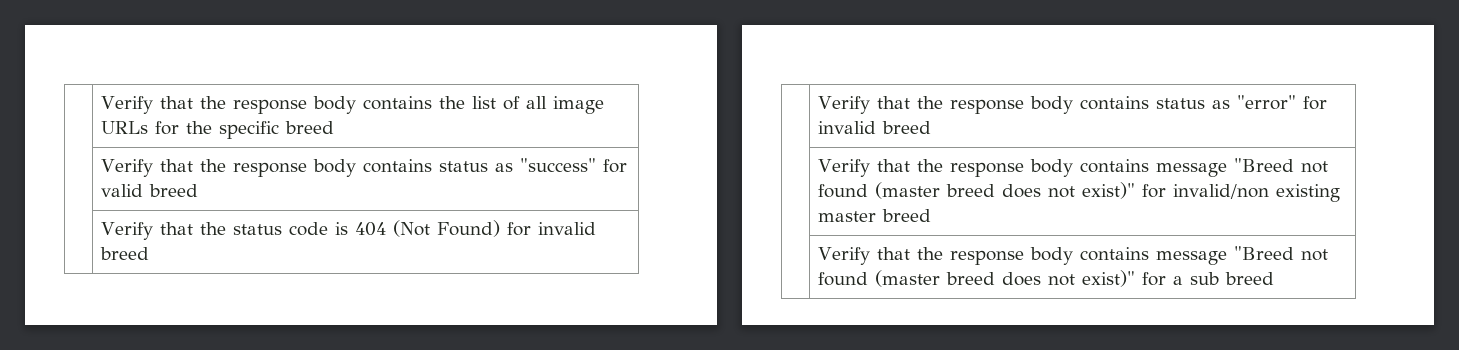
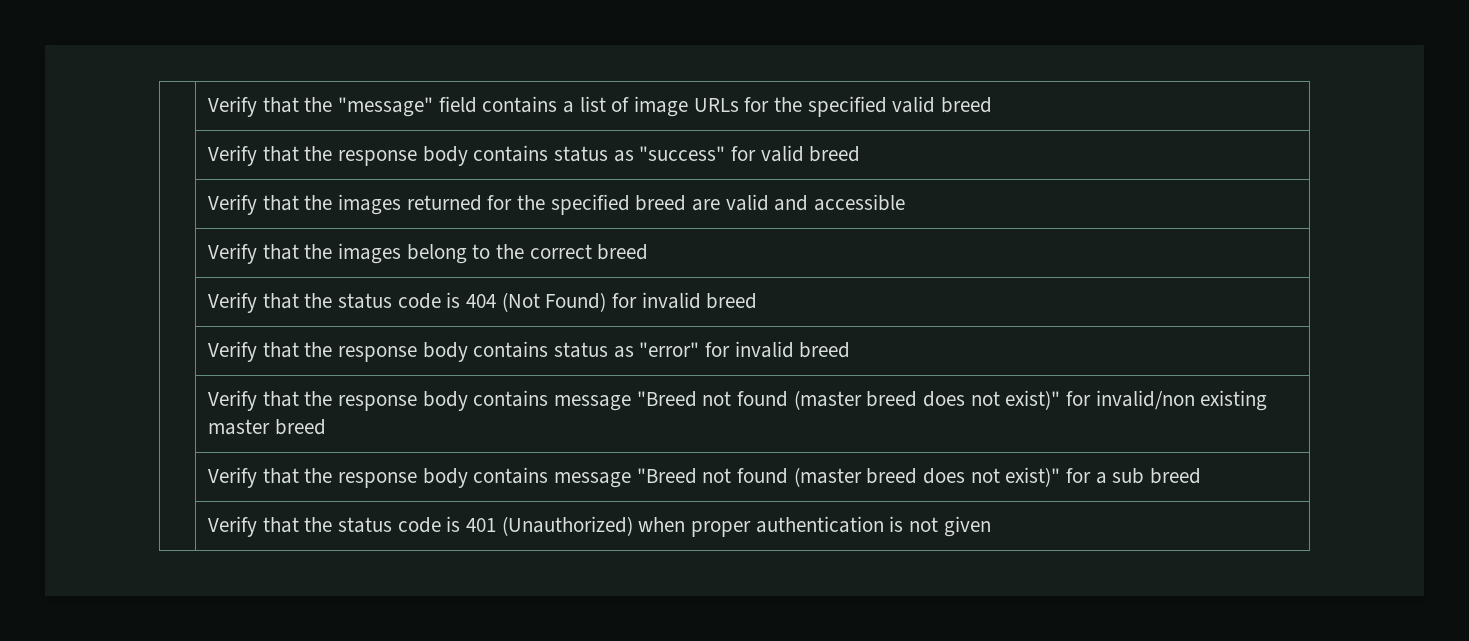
- | Verify that the response body contains the list of all image URLs for the specific breed
+ | Verify that the "message" field contains a list of image URLs for the specified valid breed
+ | Verify that the images returned for the specified breed are valid and accessible
+ | Verify that the images belong to the correct breed
+ | Verify that the status code is 401 (Unauthorized) when proper authentication is not given

